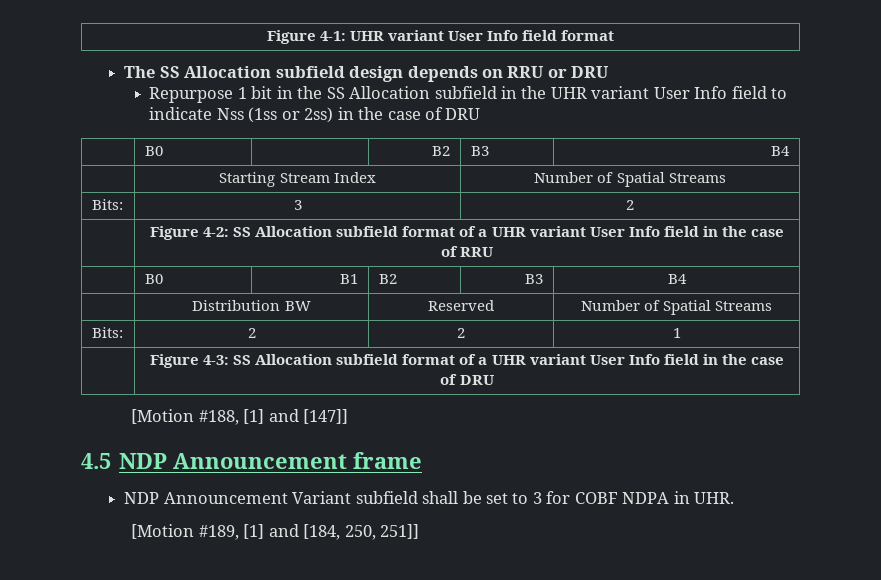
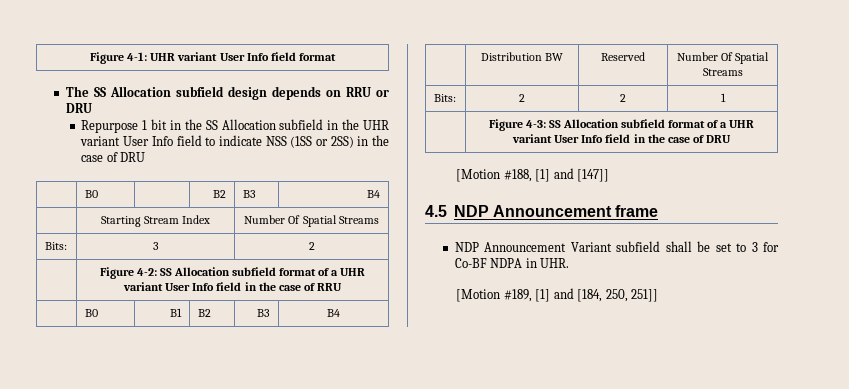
- Repurpose 1 bit in the SS Allocation subfield in the UHR variant User Info field to indicate Nss (1ss or 2ss) in the case of DRU
+ Repurpose 1 bit in the SS Allocation subfield in the UHR variant User Info field to indicate NSS (1SS or 2SS) in the case of DRU
- | Starting Stream Index | Number of Spatial Streams
+ | Starting Stream Index | Number Of Spatial Streams
- | Distribution BW | Reserved | Number of Spatial Streams
+ | Distribution BW | Reserved | Number Of Spatial Streams
- NDP Announcement Variant subfield shall be set to 3 for COBF NDPA in UHR.
+ NDP Announcement Variant subfield shall be set to 3 for Co-BF NDPA in UHR.

